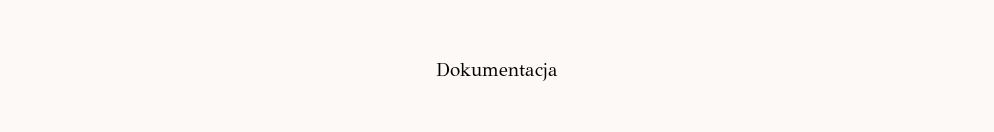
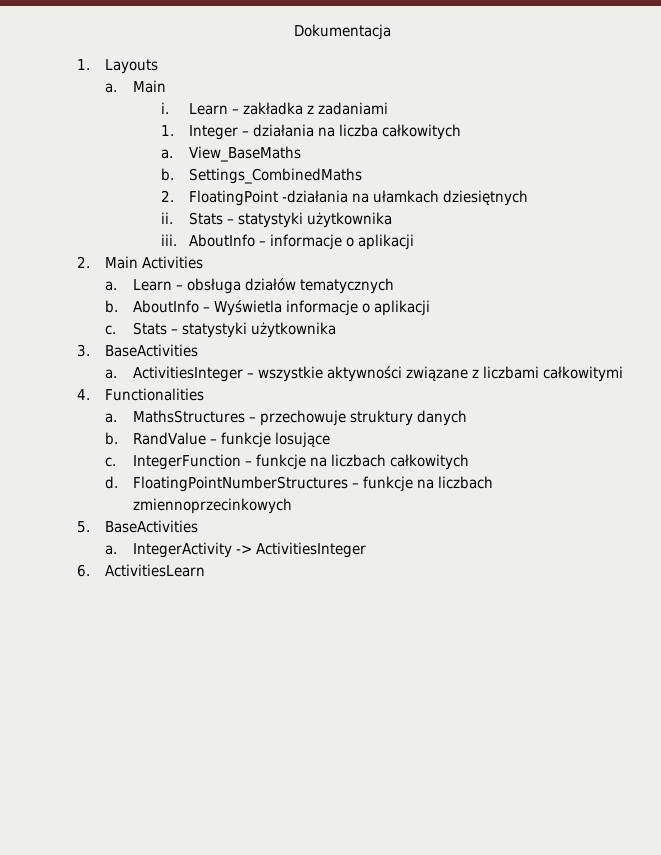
+ 1. Layouts
+ a. Main
+ i. Learn – zakładka z zadaniami
+ 1. Integer – działania na liczba całkowitych
+ a. View_BaseMaths
+ b. Settings_CombinedMaths
+ 2. FloatingPoint -działania na ułamkach dziesiętnych
+ ii. Stats – statystyki użytkownika
+ iii. AboutInfo – informacje o aplikacji
+ 2. Main Activities
+ a. Learn – obsługa działów tematycznych
+ b. AboutInfo – Wyświetla informacje o aplikacji
+ c. Stats – statystyki użytkownika
+ 3. BaseActivities
+ a. ActivitiesInteger – wszystkie aktywności związane z liczbami całkowitymi
+ 4. Functionalities
+ a. MathsStructures – przechowuje struktury danych
+ b. RandValue – funkcje losujące
+ c. IntegerFunction – funkcje na liczbach całkowitych
+ d. FloatingPointNumberStructures – funkcje na liczbach zmiennoprzecinkowych
+ 5. BaseActivities
+ a. IntegerActivity -> ActivitiesInteger
+ 6. ActivitiesLearn

